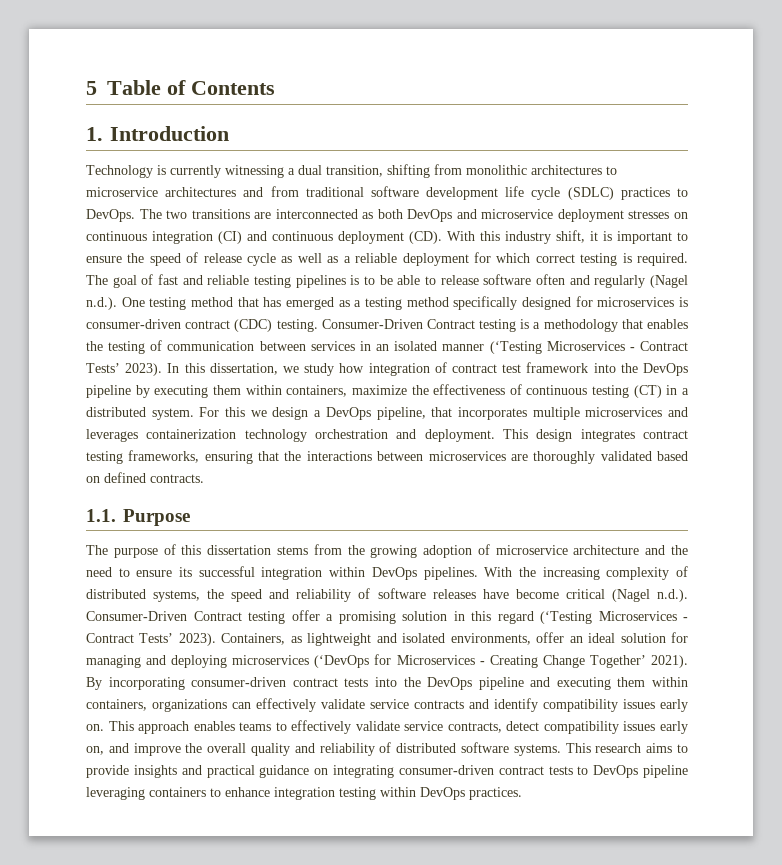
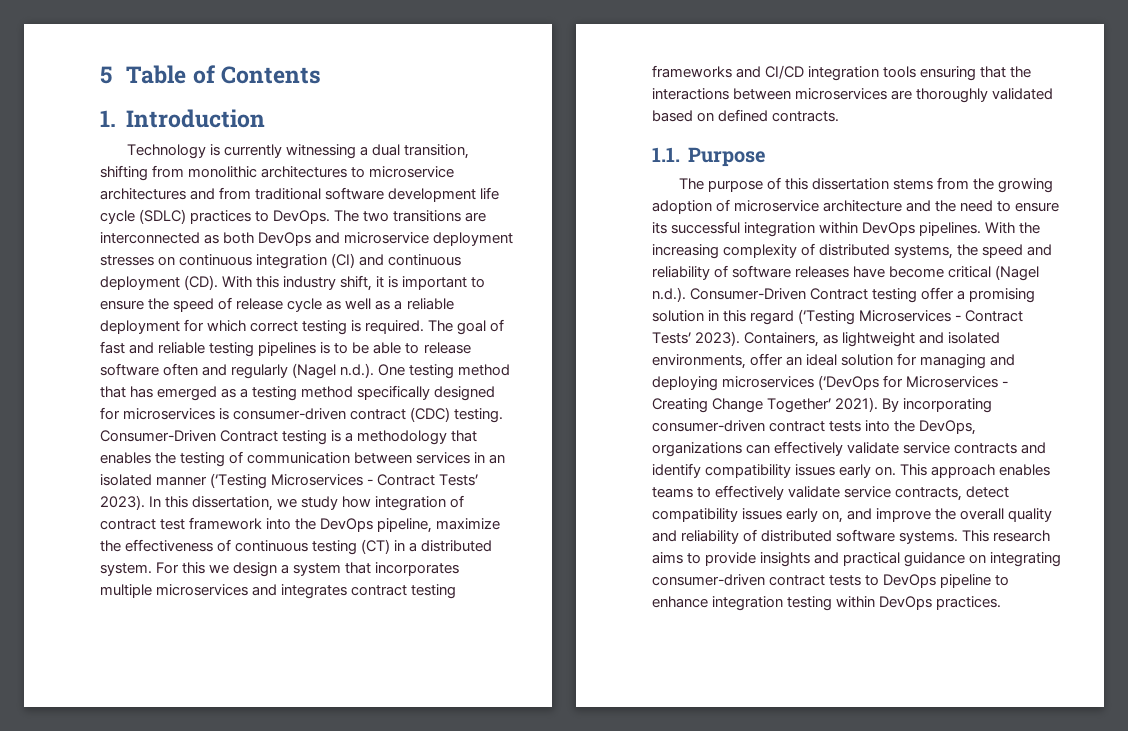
- In this dissertation, we study how integration of contract test framework into the DevOps pipeline by executing them within containers, maximize the effectiveness of continuous testing (CT) in a distributed system.
+ In this dissertation, we study how integration of contract test framework into the DevOps pipeline, maximize the effectiveness of continuous testing (CT) in a distributed system.
- For this we design a DevOps pipeline, that incorporates multiple microservices and leverages containerization technology orchestration and deployment. This design integrates contract testing frameworks, ensuring that the interactions between microservices are thoroughly validated based on defined contracts.
+ For this we design a system that incorporates multiple microservices and integrates contract testing frameworks and CI/CD integration tools ensuring that the interactions between microservices are thoroughly validated based on defined contracts.
- By incorporating consumer-driven contract tests into the DevOps pipeline and executing them within containers, organizations can effectively validate service contracts and identify compatibility issues early on.
+ By incorporating consumer-driven contract tests into the DevOps, organizations can effectively validate service contracts and identify compatibility issues early on.
- This research aims to provide insights and practical guidance on integrating consumer-driven contract tests to DevOps pipeline leveraging containers to enhance integration testing within DevOps practices.
+ This research aims to provide insights and practical guidance on integrating consumer-driven contract tests to DevOps pipeline to enhance integration testing within DevOps practices.

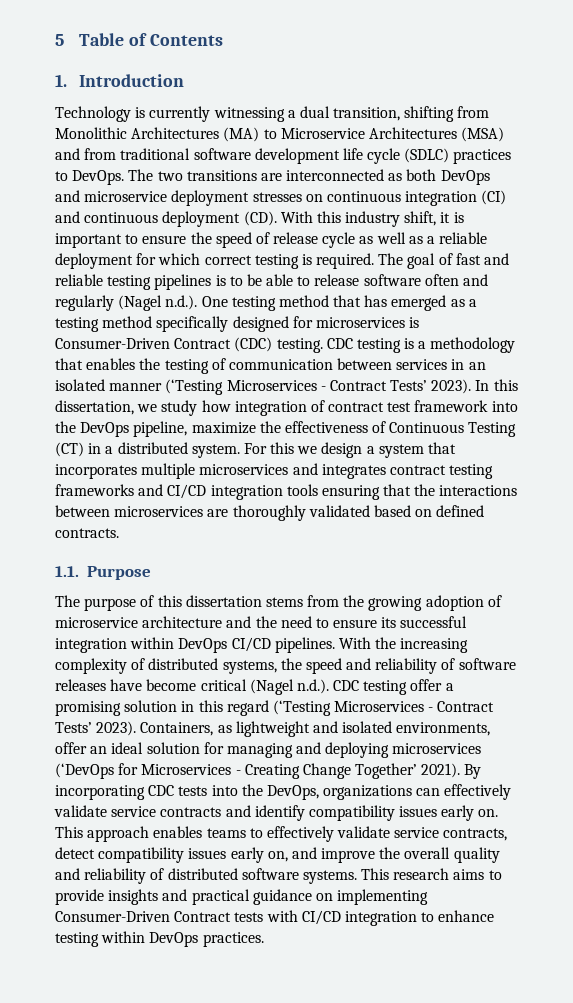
- Technology is currently witnessing a dual transition, shifting from monolithic architectures to microservice architectures and from traditional software development life cycle (SDLC) practices to DevOps.
+ Technology is currently witnessing a dual transition, shifting from Monolithic Architectures (MA) to Microservice Architectures (MSA) and from traditional software development life cycle (SDLC) practices to DevOps.
- The goal of fast and reliable testing pipelines is to be able to release software often and regularly (Nagel n.d.). One testing method that has emerged as a testing method specifically designed for microservices is consumer-driven contract (CDC) testing. Consumer-Driven Contract testing is a methodology that enables the testing of communication between services in an isolated manner (‘Testing Microservices - Contract Tests’ 2023).
+ The goal of fast and reliable testing pipelines is to be able to release software often and regularly (Nagel n.d.). One testing method that has emerged as a testing method specifically designed for microservices is Consumer-Driven Contract (CDC) testing. CDC testing is a methodology that enables the testing of communication between services in an isolated manner (‘Testing Microservices - Contract Tests’ 2023).
- In this dissertation, we study how integration of contract test framework into the DevOps pipeline, maximize the effectiveness of continuous testing (CT) in a distributed system.
+ In this dissertation, we study how integration of contract test framework into the DevOps pipeline, maximize the effectiveness of Continuous Testing (CT) in a distributed system.
- The purpose of this dissertation stems from the growing adoption of microservice architecture and the need to ensure its successful integration within DevOps pipelines.
+ The purpose of this dissertation stems from the growing adoption of microservice architecture and the need to ensure its successful integration within DevOps CI/CD pipelines.
- With the increasing complexity of distributed systems, the speed and reliability of software releases have become critical (Nagel n.d.). Consumer-Driven Contract testing offer a promising solution in this regard (‘Testing Microservices - Contract Tests’ 2023).
+ With the increasing complexity of distributed systems, the speed and reliability of software releases have become critical (Nagel n.d.). CDC testing offer a promising solution in this regard (‘Testing Microservices - Contract Tests’ 2023).
- By incorporating consumer-driven contract tests into the DevOps, organizations can effectively validate service contracts and identify compatibility issues early on.
+ By incorporating CDC tests into the DevOps, organizations can effectively validate service contracts and identify compatibility issues early on.
- This research aims to provide insights and practical guidance on integrating consumer-driven contract tests to DevOps pipeline to enhance integration testing within DevOps practices.
+ This research aims to provide insights and practical guidance on implementing Consumer-Driven Contract tests with CI/CD integration to enhance testing within DevOps practices.

